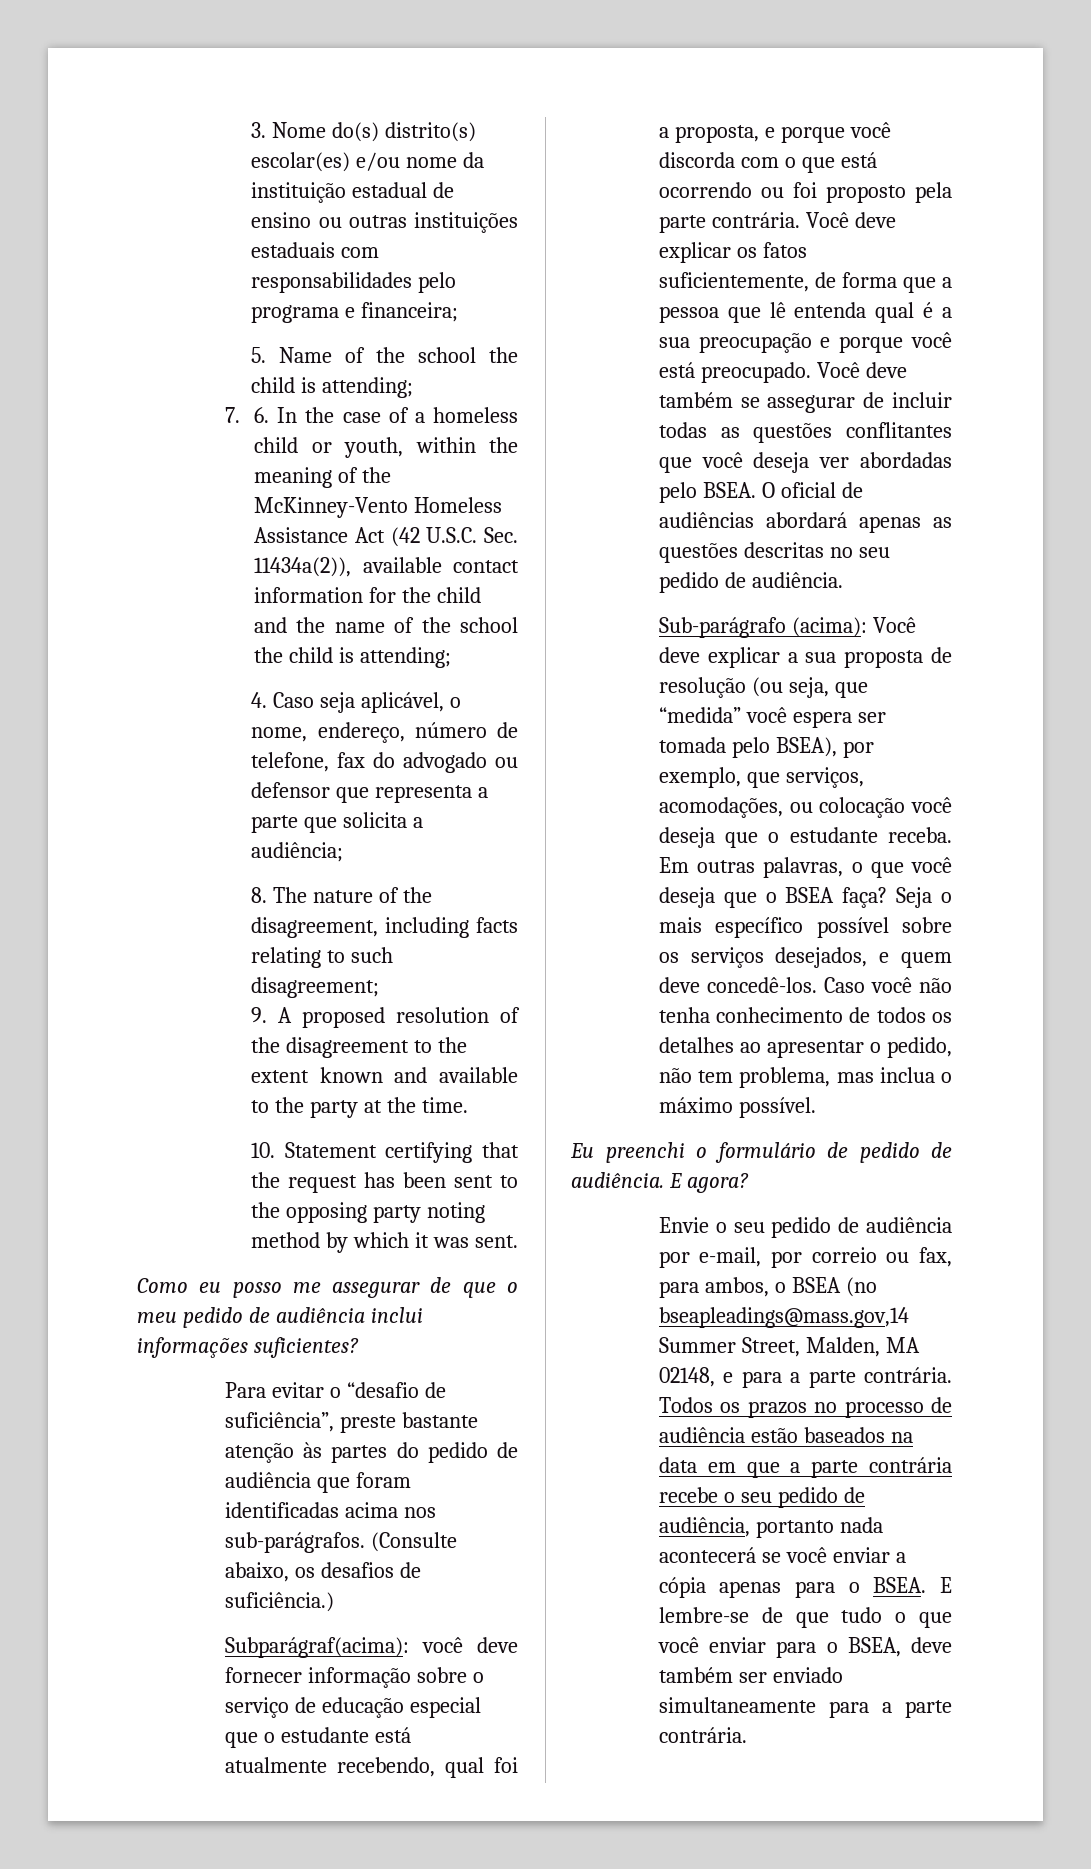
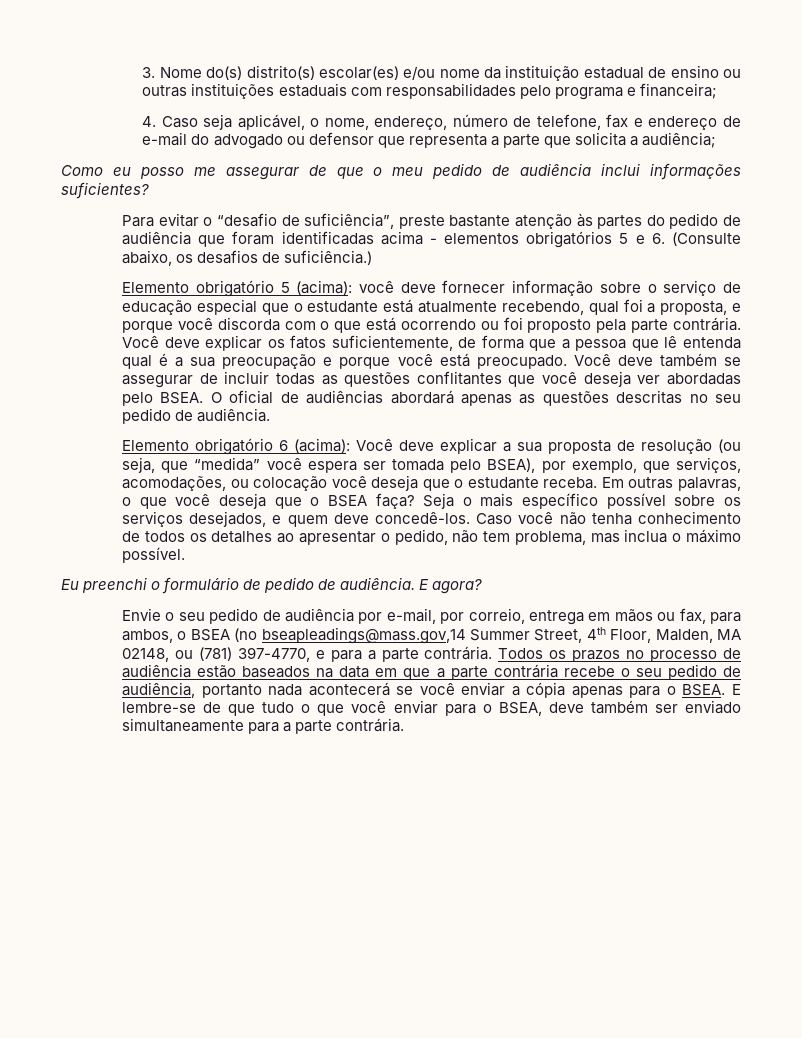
- 5. Name of the school the child is attending;
- 7. 6. In the case of a homeless child or youth, within the meaning of the McKinney-Vento Homeless Assistance Act (42 U.S.C. Sec. 11434a(2)), available contact information for the child and the name of the school the child is attending;
- 4. Caso seja aplicável, o nome, endereço, número de telefone, fax do advogado ou defensor que representa a parte que solicita a audiência;
+ 4. Caso seja aplicável, o nome, endereço, número de telefone, fax e endereço de e-mail do advogado ou defensor que representa a parte que solicita a audiência;
- 8. The nature of the disagreement, including facts relating to such disagreement;
- 9. A proposed resolution of the disagreement to the extent known and available to the party at the time.
- 10. Statement certifying that the request has been sent to the opposing party noting method by which it was sent.
- Para evitar o “desafio de suficiência”, preste bastante atenção às partes do pedido de audiência que foram identificadas acima nos sub-parágrafos. (Consulte abaixo, os desafios de suficiência.)
+ Para evitar o “desafio de suficiência”, preste bastante atenção às partes do pedido de audiência que foram identificadas acima - elementos obrigatórios 5 e 6. (Consulte abaixo, os desafios de suficiência.)
- Subparágraf(acima): você deve fornecer informação sobre o serviço de educação especial que o estudante está atualmente recebendo, qual foi a proposta, e porque você discorda com o que está ocorrendo ou foi proposto pela parte contrária.
+ Elemento obrigatório 5 (acima): você deve fornecer informação sobre o serviço de educação especial que o estudante está atualmente recebendo, qual foi a proposta, e porque você discorda com o que está ocorrendo ou foi proposto pela parte contrária.
- Sub-parágrafo (acima): Você deve explicar a sua proposta de resolução (ou seja, que “medida” você espera ser tomada pelo BSEA), por exemplo, que serviços, acomodações, ou colocação você deseja que o estudante receba.
+ Elemento obrigatório 6 (acima): Você deve explicar a sua proposta de resolução (ou seja, que “medida” você espera ser tomada pelo BSEA), por exemplo, que serviços, acomodações, ou colocação você deseja que o estudante receba.
- Envie o seu pedido de audiência por e-mail, por correio ou fax, para ambos, o BSEA (no bseapleadings@mass.gov,14 Summer Street, Malden, MA 02148, e para a parte contrária.
+ Envie o seu pedido de audiência por e-mail, por correio, entrega em mãos ou fax, para ambos, o BSEA (no bseapleadings@mass.gov,14 Summer Street, 4th Floor, Malden, MA 02148, ou (781) 397-4770, e para a parte contrária.

